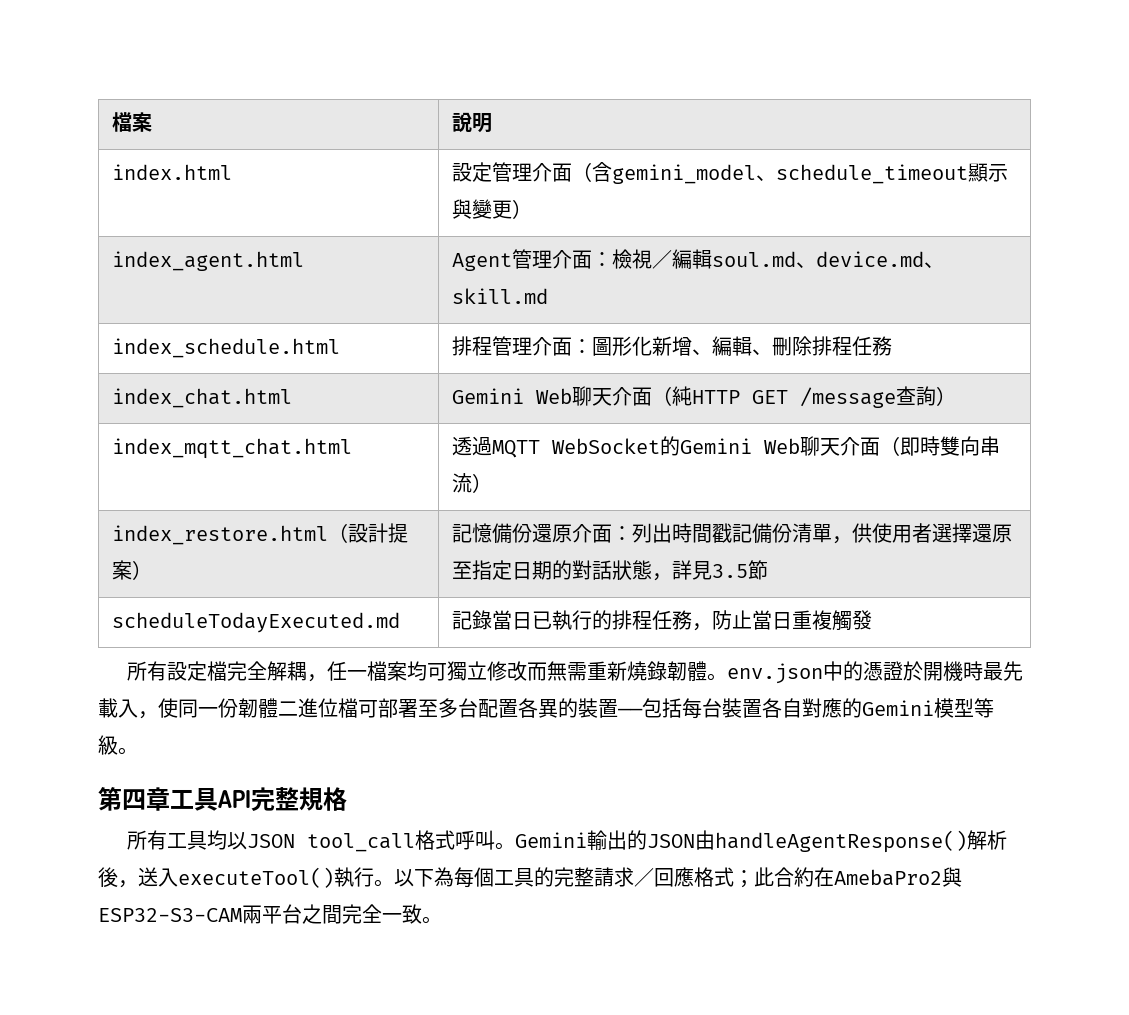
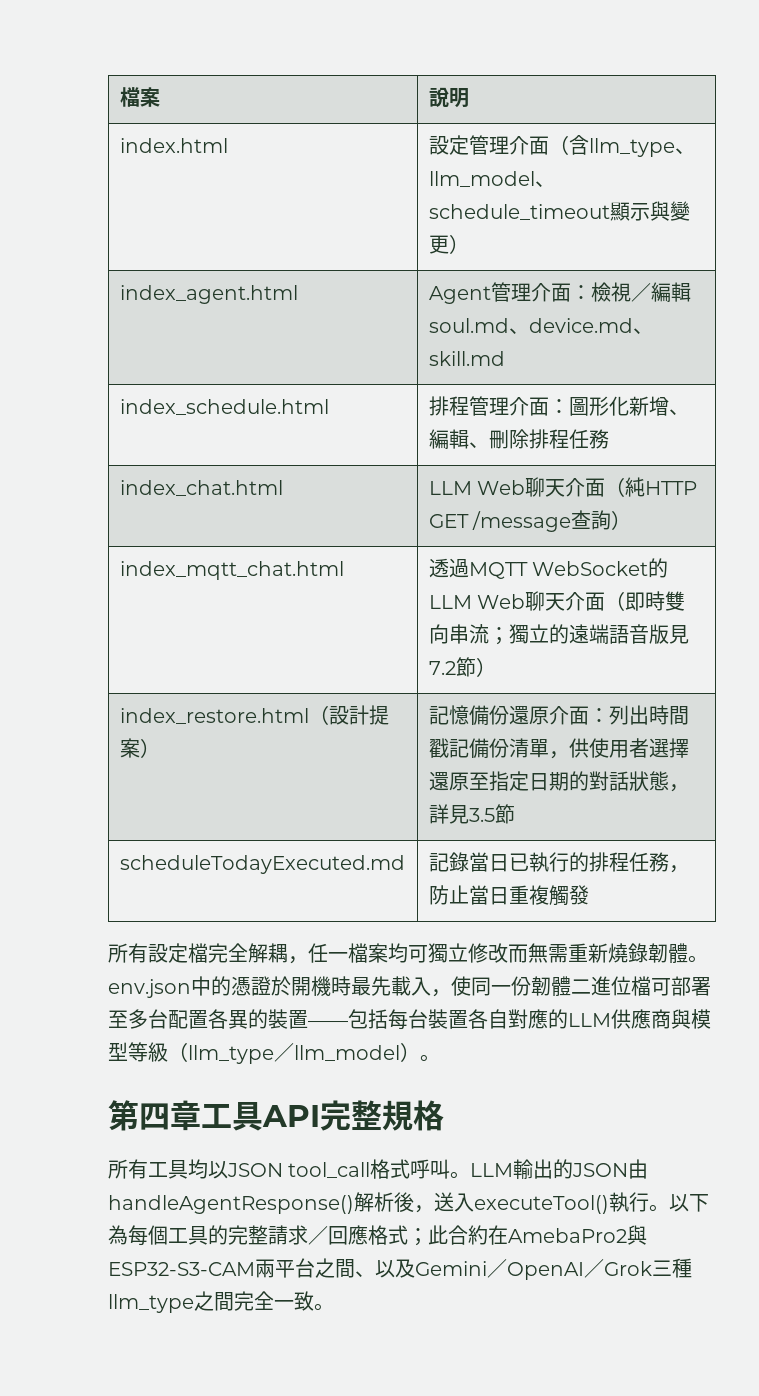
- index.html | 設定管理介面（含gemini_model、schedule_timeout顯示與變更）
+ index.html | 設定管理介面（含llm_type、llm_model、schedule_timeout顯示與變更）
- index_chat.html | Gemini Web聊天介面（純HTTP GET /message查詢）
+ index_chat.html | LLM Web聊天介面（純HTTP GET /message查詢）
- index_mqtt_chat.html | 透過MQTT WebSocket的Gemini Web聊天介面（即時雙向串流）
+ index_mqtt_chat.html | 透過MQTT WebSocket的LLM Web聊天介面（即時雙向串流；獨立的遠端語音版見7.2節）
- 所有設定檔完全解耦，任一檔案均可獨立修改而無需重新燒錄韌體。env.json中的憑證於開機時最先載入，使同一份韌體二進位檔可部署至多台配置各異的裝置——包括每台裝置各自對應的Gemini模型等級。
+ 所有設定檔完全解耦，任一檔案均可獨立修改而無需重新燒錄韌體。env.json中的憑證於開機時最先載入，使同一份韌體二進位檔可部署至多台配置各異的裝置——包括每台裝置各自對應的LLM供應商與模型等級（llm_type／llm_model）。
- Gemini輸出的JSON由handleAgentResponse()解析後，送入executeTool()執行。
+ LLM輸出的JSON由handleAgentResponse()解析後，送入executeTool()執行。
- 以下為每個工具的完整請求／回應格式；此合約在AmebaPro2與ESP32-S3-CAM兩平台之間完全一致。
+ 以下為每個工具的完整請求／回應格式；此合約在AmebaPro2與ESP32-S3-CAM兩平台之間、以及Gemini／OpenAI／Grok三種llm_type之間完全一致。

